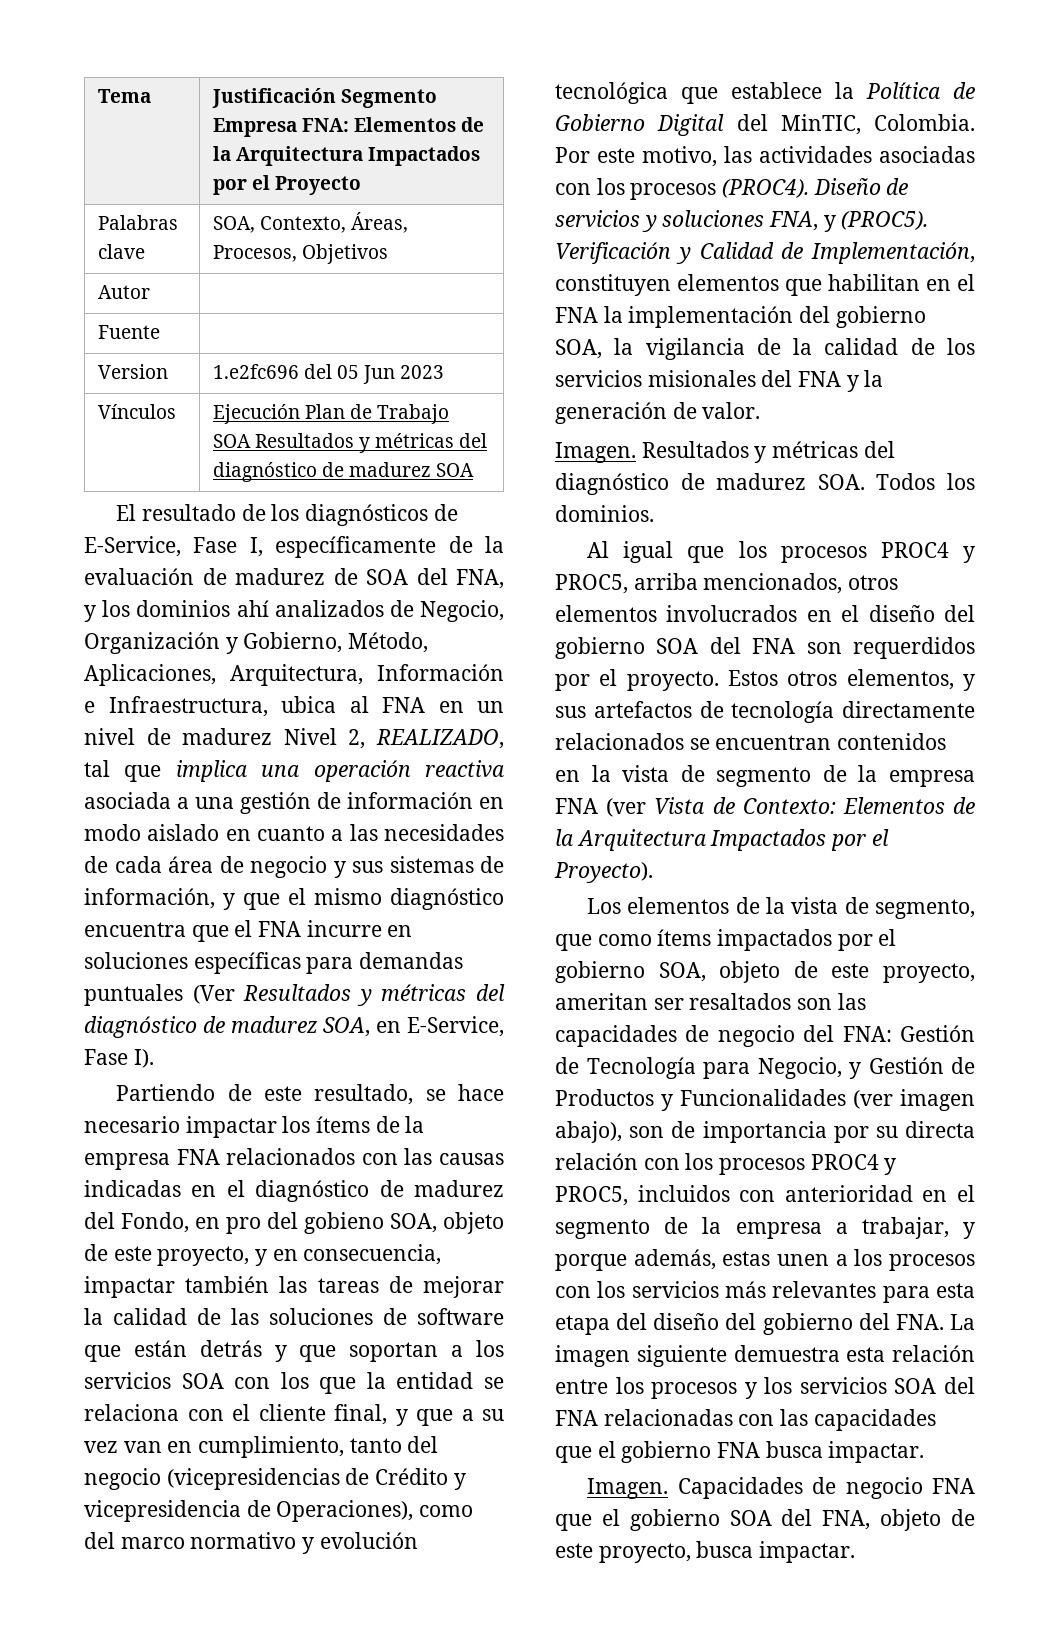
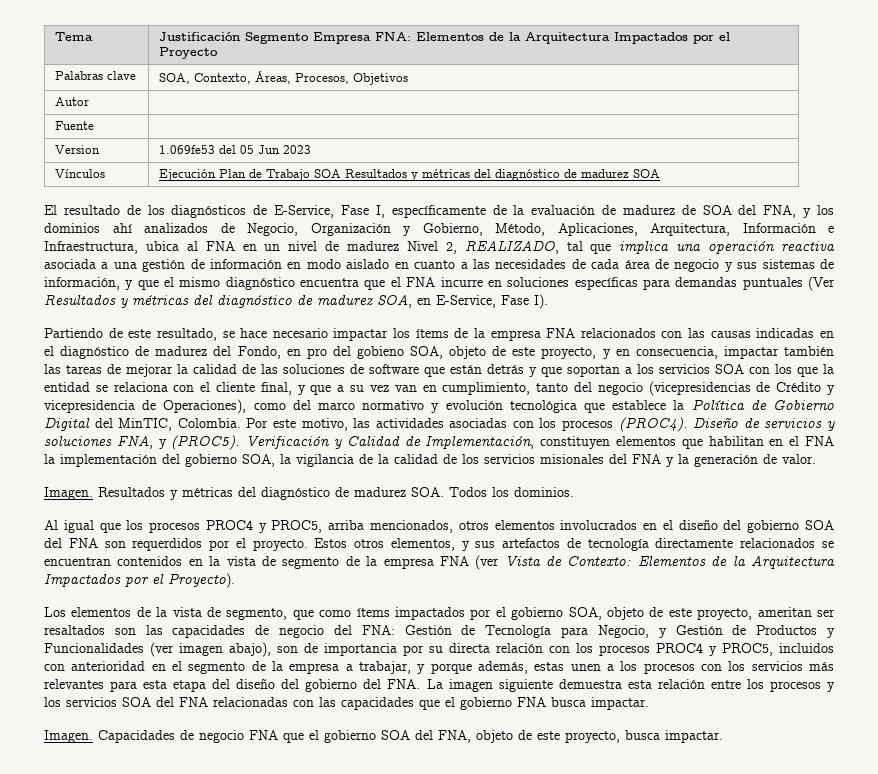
- Version | 1.e2fc696 del 05 Jun 2023
+ Version | 1.069fe53 del 05 Jun 2023

